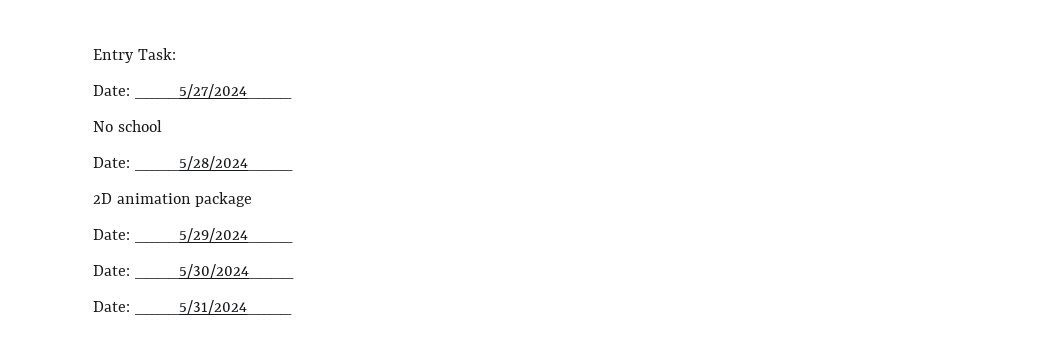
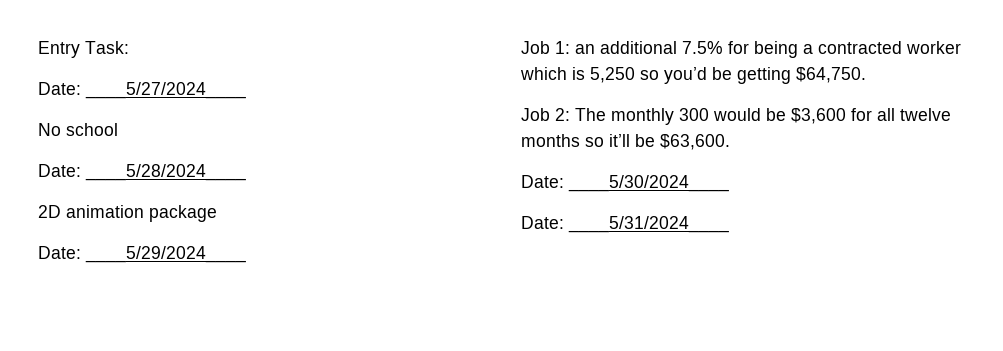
+ Job 1: an additional 7.5% for being a contracted worker which is 5,250 so you’d be getting $64,750.
+ Job 2: The monthly 300 would be $3,600 for all twelve months so it’ll be $63,600.

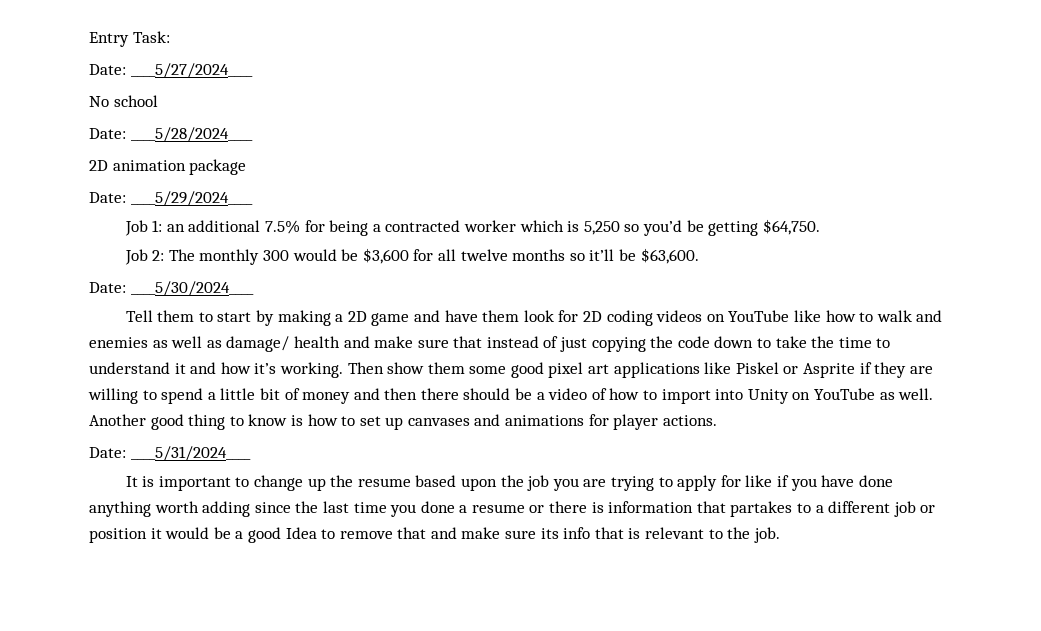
+ Tell them to start by making a 2D game and have them look for 2D coding videos on YouTube like how to walk and enemies as well as damage/ health and make sure that instead of just copying the code down to take the time to understand it and how it’s working. Then show them some good pixel art applications like Piskel or Asprite if they are willing to spend a little bit of money and then there should be a video of how to import into Unity on YouTube as well. Another good thing to know is how to set up canvases and animations for player actions.
  Date: ____5/31/2024____
+ It is important to change up the resume based upon the job you are trying to apply for like if you have done anything worth adding since the last time you done a resume or there is information that partakes to a different job or position it would be a good Idea to remove that and make sure its info that is relevant to the job.

